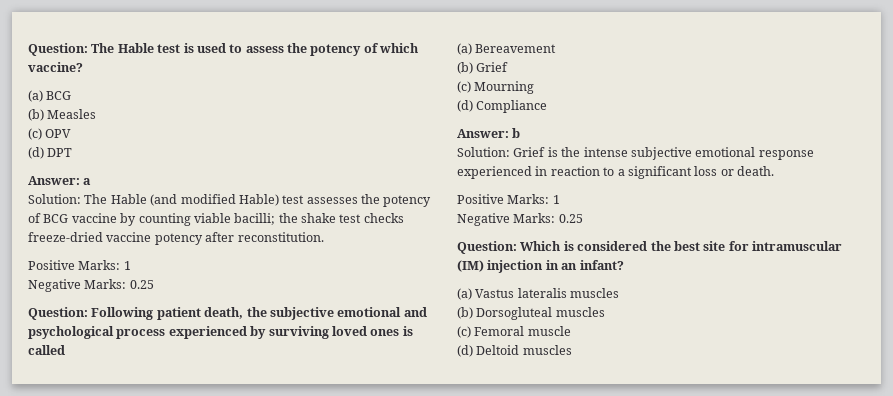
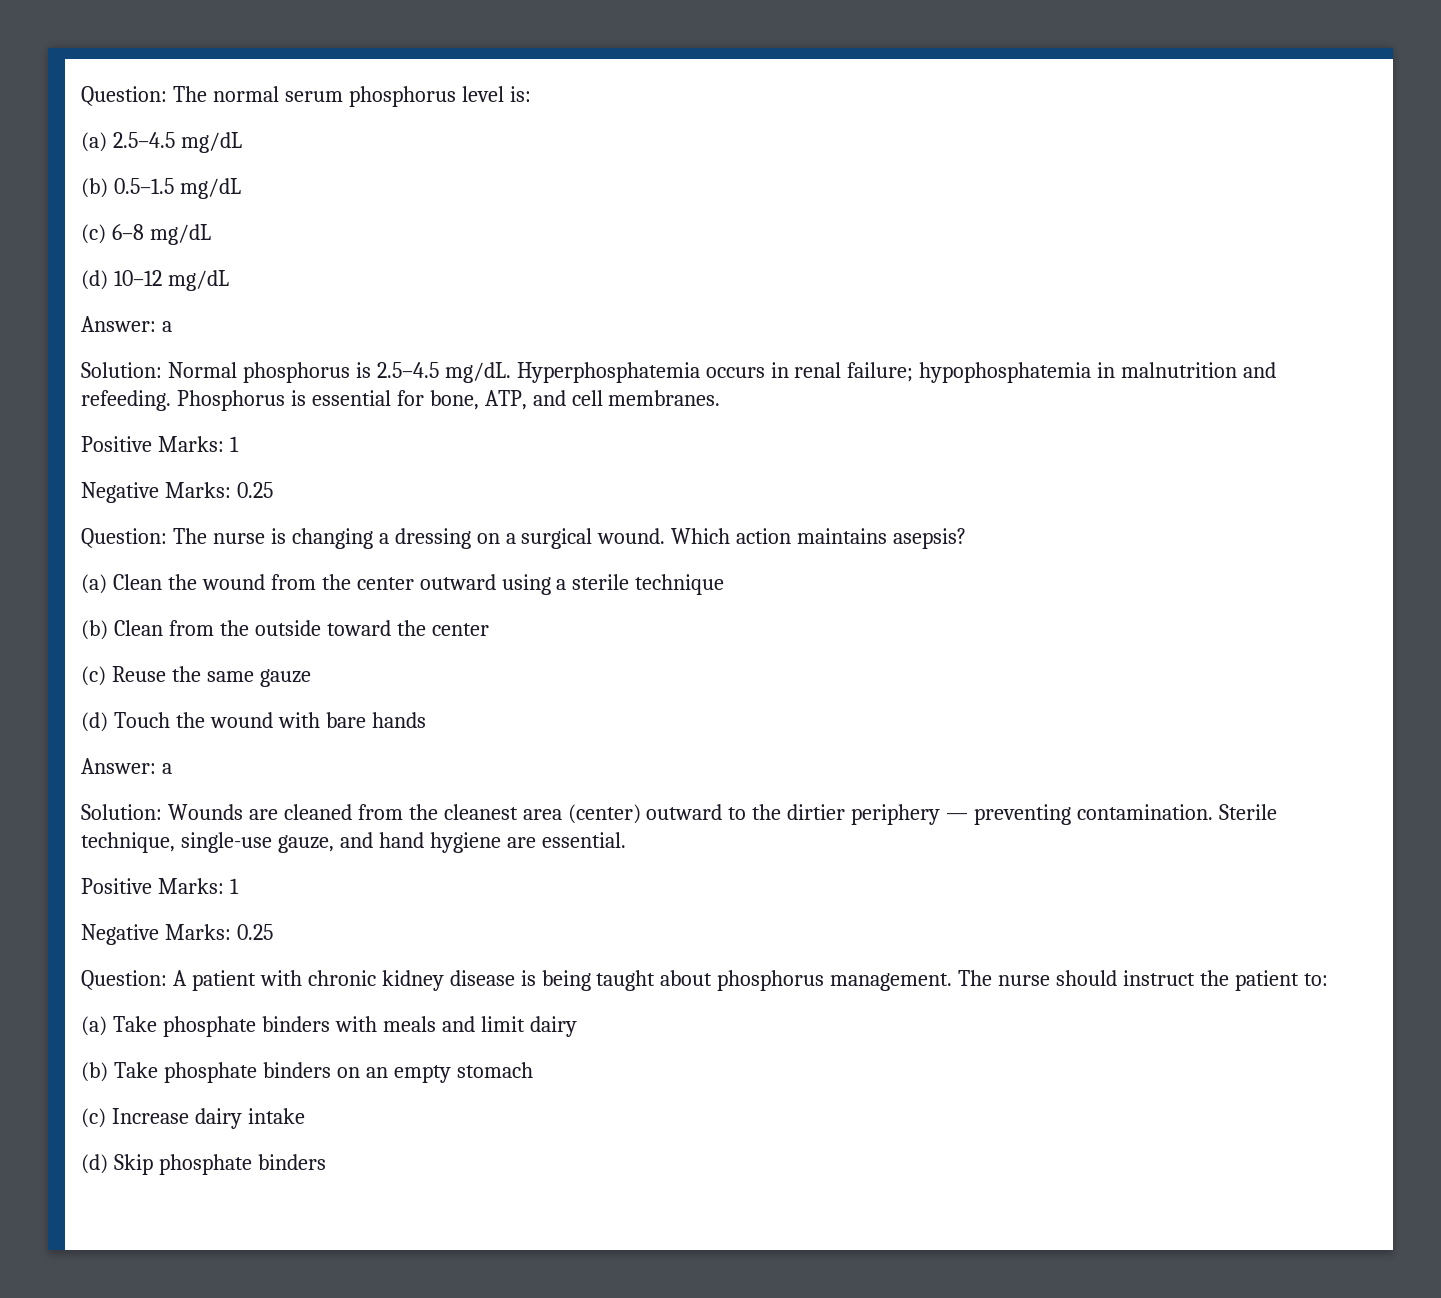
- Question: The Hable test is used to assess the potency of which vaccine?
- (a) BCG
- (b) Measles
- (c) OPV
- (d) DPT
+ Question: The normal serum phosphorus level is:
+ (a) 2.5–4.5 mg/dL
+ (b) 0.5–1.5 mg/dL
+ (c) 6–8 mg/dL
+ (d) 10–12 mg/dL
  Answer: a
- Solution: The Hable (and modified Hable) test assesses the potency of BCG vaccine by counting viable bacilli; the shake test checks freeze-dried vaccine potency after reconstitution.
+ Solution: Normal phosphorus is 2.5–4.5 mg/dL. Hyperphosphatemia occurs in renal failure; hypophosphatemia in malnutrition and refeeding. Phosphorus is essential for bone, ATP, and cell membranes.
  Positive Marks: 1
  Negative Marks: 0.25
- Question: Following patient death, the subjective emotional and psychological process experienced by surviving loved ones is called
- (a) Bereavement
- (b) Grief
- (c) Mourning
- (d) Compliance
- Answer: b
- Solution: Grief is the intense subjective emotional response experienced in reaction to a significant loss or death.
+ Question: The nurse is changing a dressing on a surgical wound. Which action maintains asepsis?
+ (a) Clean the wound from the center outward using a sterile technique
+ (b) Clean from the outside toward the center
+ (c) Reuse the same gauze
+ (d) Touch the wound with bare hands
+ Answer: a
+ Solution: Wounds are cleaned from the cleanest area (center) outward to the dirtier periphery — preventing contamination. Sterile technique, single-use gauze, and hand hygiene are essential.
  Positive Marks: 1
  Negative Marks: 0.25
- Question: Which is considered the best site for intramuscular (IM) injection in an infant?
- (a) Vastus lateralis muscles
- (b) Dorsogluteal muscles
- (c) Femoral muscle
- (d) Deltoid muscles
+ Question: A patient with chronic kidney disease is being taught about phosphorus management. The nurse should instruct the patient to:
+ (a) Take phosphate binders with meals and limit dairy
+ (b) Take phosphate binders on an empty stomach
+ (c) Increase dairy intake
+ (d) Skip phosphate binders

